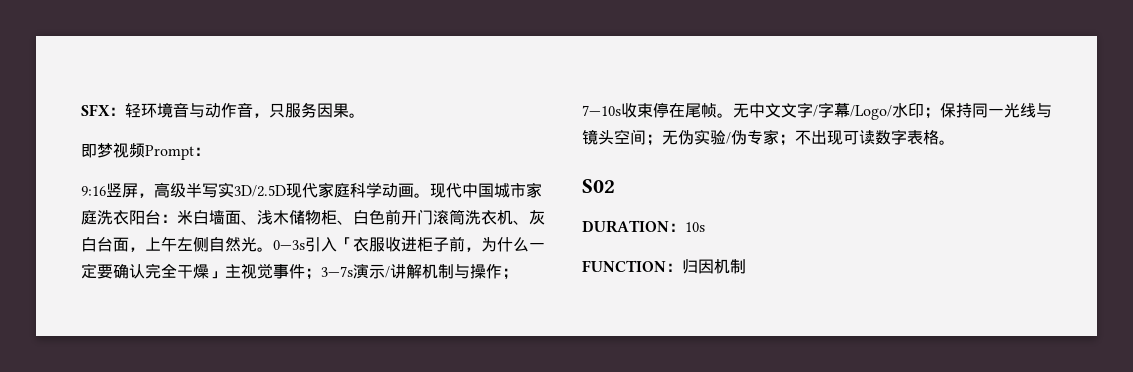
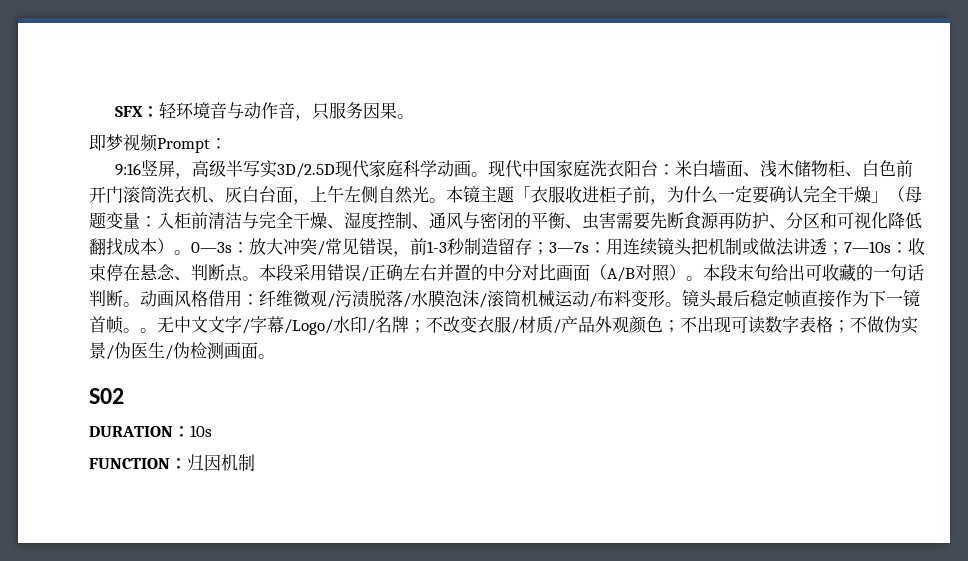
- 现代中国城市家庭洗衣阳台：米白墙面、浅木储物柜、白色前开门滚筒洗衣机、灰白台面，上午左侧自然光。
+ 现代中国家庭洗衣阳台：米白墙面、浅木储物柜、白色前开门滚筒洗衣机、灰白台面，上午左侧自然光。
- 0—3s引入「衣服收进柜子前，为什么一定要确认完全干燥」主视觉事件；3—7s演示/讲解机制与操作；7—10s收束停在尾帧。
+ 本镜主题「衣服收进柜子前，为什么一定要确认完全干燥」（母题变量：入柜前清洁与完全干燥、湿度控制、通风与密闭的平衡、虫害需要先断食源再防护、分区和可视化降低翻找成本）。0—3s：放大冲突/常见错误，前1-3秒制造留存；3—7s：用连续镜头把机制或做法讲透；7—10s：收束停在悬念、判断点。本段采用错误/正确左右并置的中分对比画面（A/B对照）。本段末句给出可收藏的一句话判断。动画风格借用：纤维微观/污渍脱落/水膜泡沫/滚筒机械运动/布料变形。镜头最后稳定帧直接作为下一镜首帧。。
- 无中文文字/字幕/Logo/水印；保持同一光线与镜头空间；无伪实验/伪专家；不出现可读数字表格。
+ 无中文文字/字幕/Logo/水印/名牌；不改变衣服/材质/产品外观颜色；不出现可读数字表格；不做伪实景/伪医生/伪检测画面。

